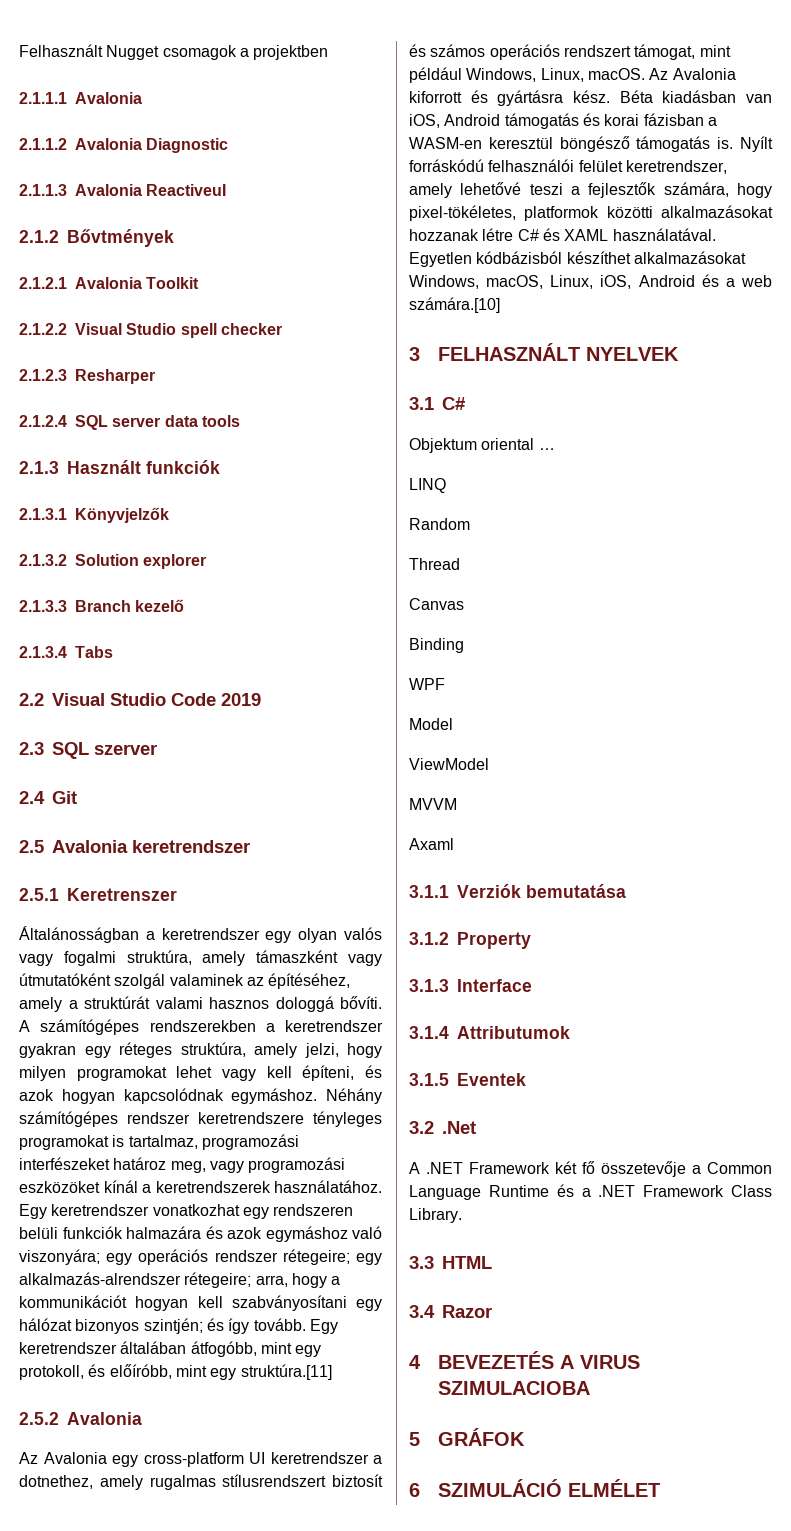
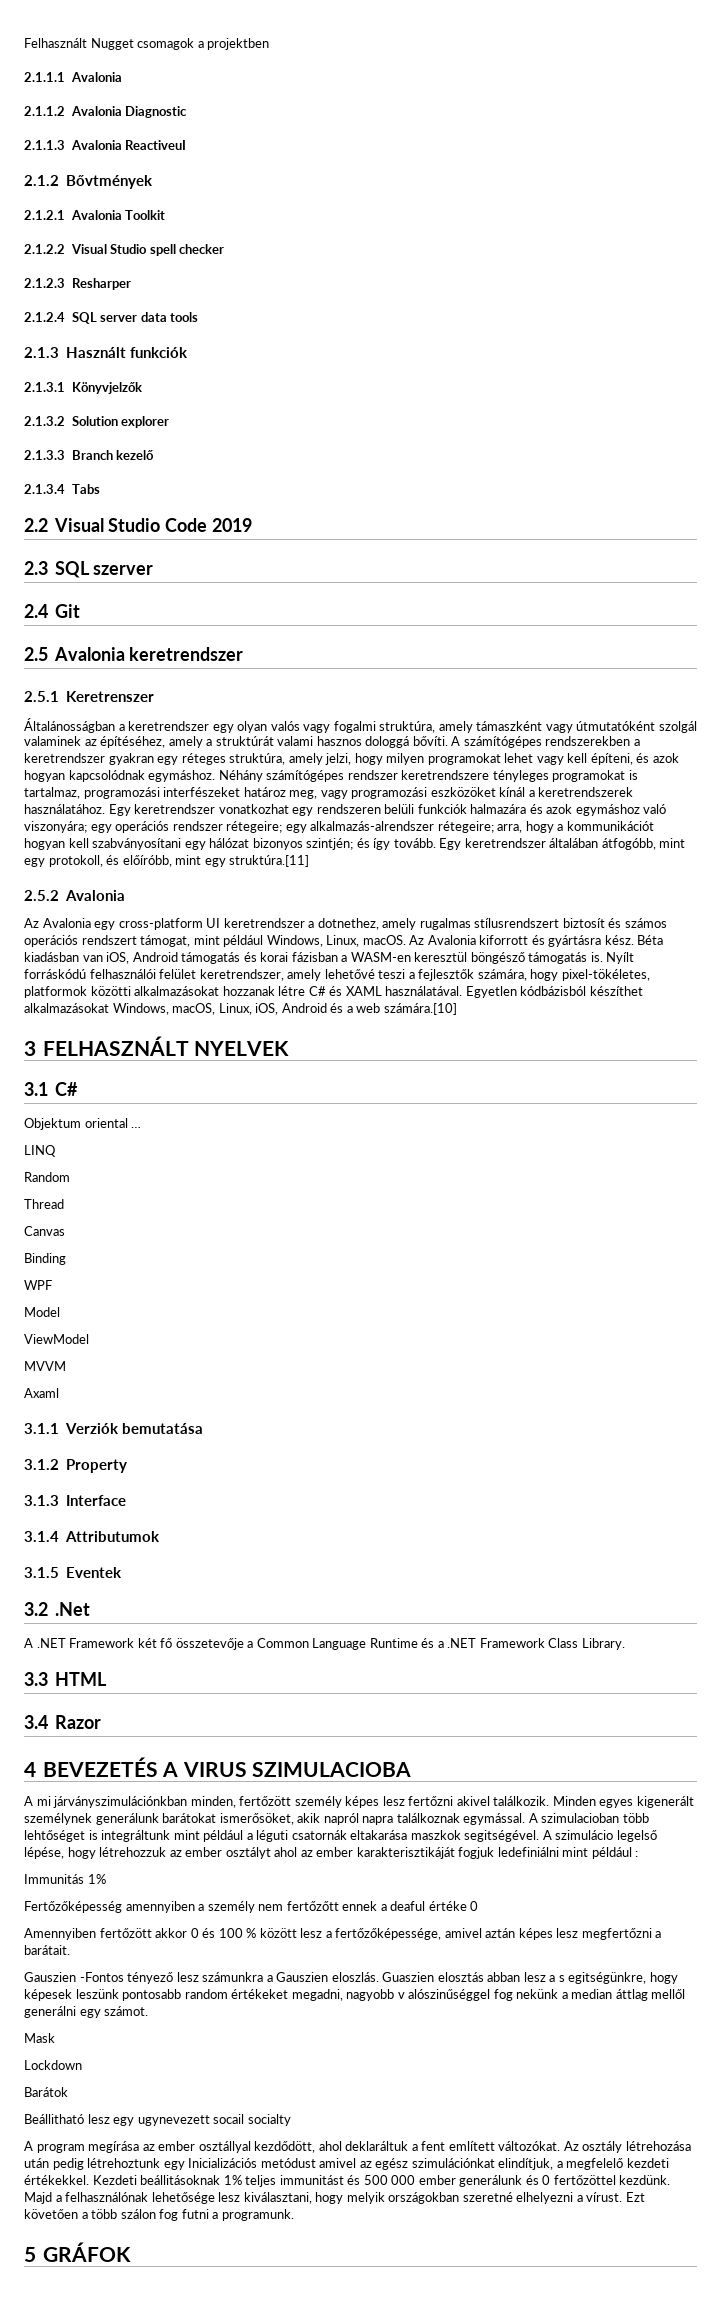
+ A mi járványszimulációnkban minden, fertőzött személy képes lesz fertőzni akivel találkozik. Minden egyes kigenerált személynek generálunk barátokat ismerősöket, akik napról napra találkoznak egymással. A szimulacioban több lehtőséget is integráltunk mint például a léguti csatornák eltakarása maszkok segitségével. A szimulácio legelső lépése, hogy létrehozzuk az ember osztályt ahol az ember karakterisztikáját fogjuk ledefiniálni mint például :
+ Immunitás 1%
+ Fertőzőképesség amennyiben a személy nem fertőzőtt ennek a deaful értéke 0
+ Amennyiben fertőzött akkor 0 és 100 % között lesz a fertőzőképessége, amivel aztán képes lesz megfertőzni a barátait.
+ Gauszien -Fontos tényező lesz számunkra a Gauszien eloszlás. Guaszien elosztás abban lesz a s egitségünkre, hogy képesek leszünk pontosabb random értékeket megadni, nagyobb v alószinűséggel fog nekünk a median áttlag mellől generálni egy számot.
+ Mask
+ Lockdown
+ Barátok
+ Beállitható lesz egy ugynevezett socail socialty
+ A program megírása az ember osztállyal kezdődött, ahol deklaráltuk a fent említett változókat. Az osztály létrehozása után pedig létrehoztunk egy Inicializációs metódust amivel az egész szimulációnkat elindítjuk, a megfelelő kezdeti értékekkel. Kezdeti beállitásoknak 1% teljes immunitást és 500 000 ember generálunk és 0 fertőzöttel kezdünk. Majd a felhasználónak lehetősége lesz kiválasztani, hogy melyik országokban szeretné elhelyezni a vírust. Ezt követően a több szálon fog futni a programunk.
- 6 SZIMULÁCIÓ ELMÉLET

